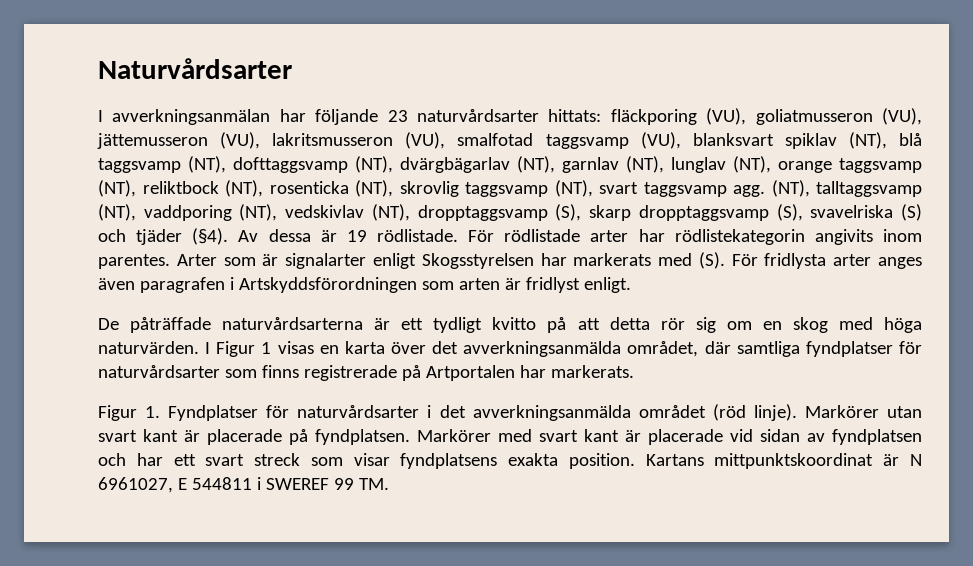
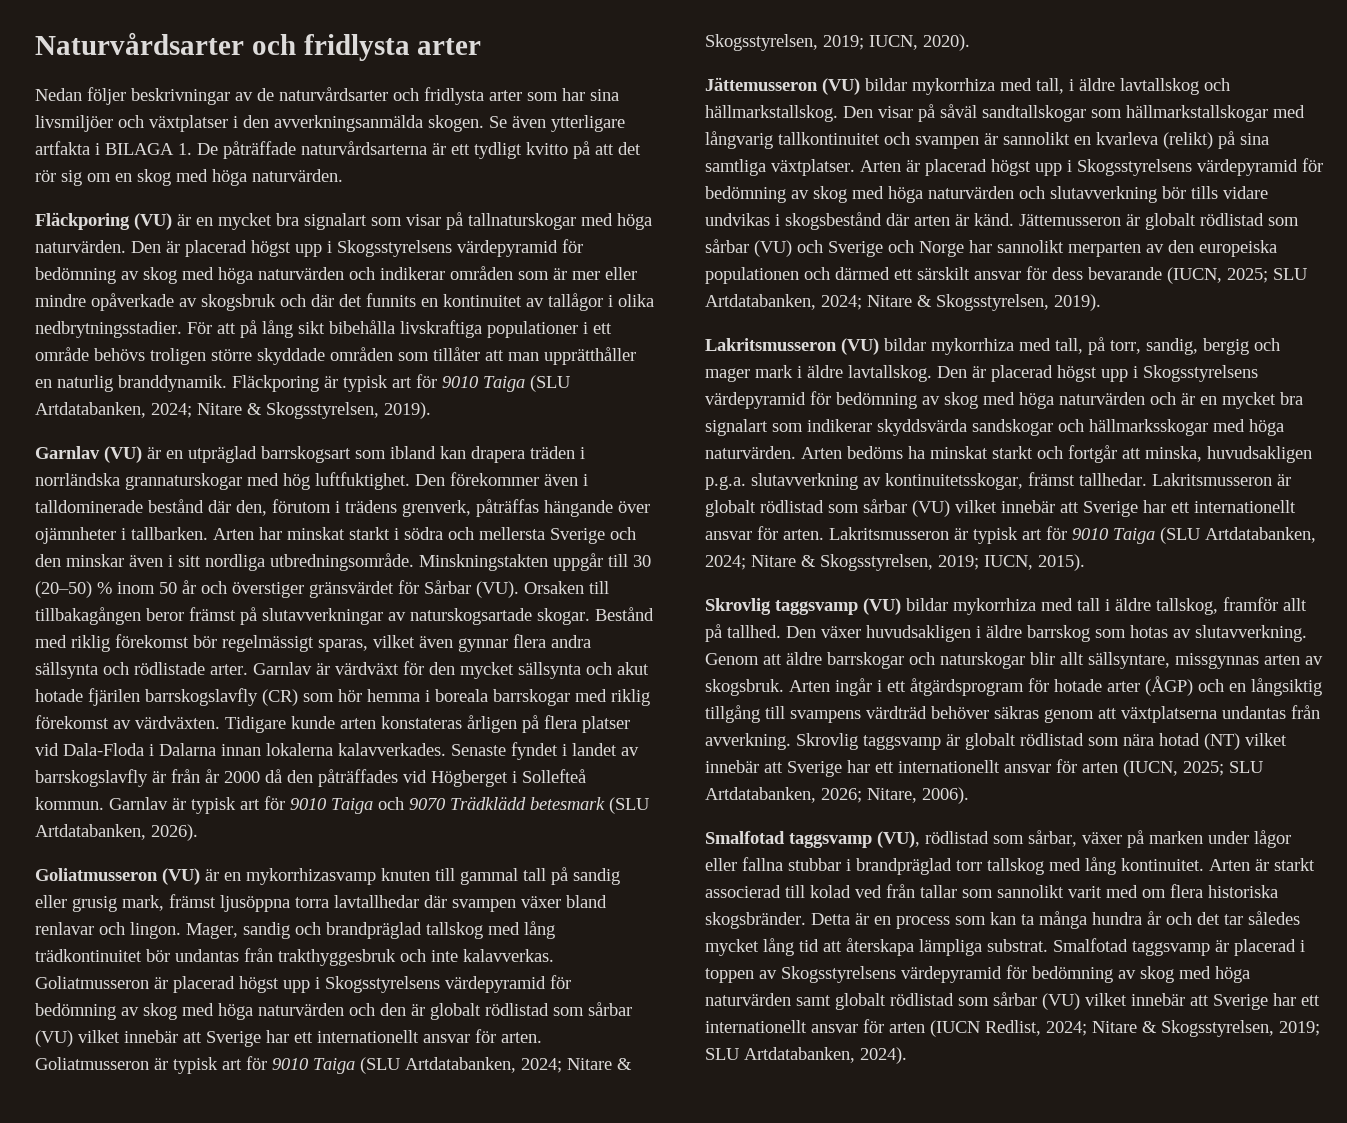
- Naturvårdsarter
- I avverkningsanmälan har följande 23 naturvårdsarter hittats: fläckporing (VU), goliatmusseron (VU), jättemusseron (VU), lakritsmusseron (VU), smalfotad taggsvamp (VU), blanksvart spiklav (NT), blå taggsvamp (NT), dofttaggsvamp (NT), dvärgbägarlav (NT), garnlav (NT), lunglav (NT), orange taggsvamp (NT), reliktbock (NT), rosenticka (NT), skrovlig taggsvamp (NT), svart taggsvamp agg. (NT), talltaggsvamp (NT), vaddporing (NT), vedskivlav (NT), dropptaggsvamp (S), skarp dropptaggsvamp (S), svavelriska (S) och tjäder (§4). Av dessa är 19 rödlistade. För rödlistade arter har rödlistekategorin angivits inom parentes. Arter som är signalarter enligt Skogsstyrelsen har markerats med (S). För fridlysta arter anges även paragrafen i Artskyddsförordningen som arten är fridlyst enligt.
- De påträffade naturvårdsarterna är ett tydligt kvitto på att detta rör sig om en skog med höga naturvärden. I Figur 1 visas en karta över det avverkningsanmälda området, där samtliga fyndplatser för naturvårdsarter som finns registrerade på Artportalen har markerats.
- Figur 1. Fyndplatser för naturvårdsarter i det avverkningsanmälda området (röd linje). Markörer utan svart kant är placerade på fyndplatsen. Markörer med svart kant är placerade vid sidan av fyndplatsen och har ett svart streck som visar fyndplatsens exakta position. Kartans mittpunktskoordinat är N 6961027, E 544811 i SWEREF 99 TM.
+ Naturvårdsarter och fridlysta arter
+ Nedan följer beskrivningar av de naturvårdsarter och fridlysta arter som har sina livsmiljöer och växtplatser i den avverkningsanmälda skogen. Se även ytterligare artfakta i BILAGA 1. De påträffade naturvårdsarterna är ett tydligt kvitto på att det rör sig om en skog med höga naturvärden.
+ Fläckporing (VU) är en mycket bra signalart som visar på tallnaturskogar med höga naturvärden. Den är placerad högst upp i Skogsstyrelsens värdepyramid för bedömning av skog med höga naturvärden och indikerar områden som är mer eller mindre opåverkade av skogsbruk och där det funnits en kontinuitet av tallågor i olika nedbrytningsstadier. För att på lång sikt bibehålla livskraftiga populationer i ett område behövs troligen större skyddade områden som tillåter att man upprätthåller en naturlig branddynamik. Fläckporing är typisk art för 9010 Taiga (SLU Artdatabanken, 2024; Nitare & Skogsstyrelsen, 2019).
+ Garnlav (VU) är en utpräglad barrskogsart som ibland kan drapera träden i norrländska grannaturskogar med hög luftfuktighet. Den förekommer även i talldominerade bestånd där den, förutom i trädens grenverk, påträffas hängande över ojämnheter i tallbarken. Arten har minskat starkt i södra och mellersta Sverige och den minskar även i sitt nordliga utbredningsområde. Minskningstakten uppgår till 30 (20–50) % inom 50 år och överstiger gränsvärdet för Sårbar (VU). Orsaken till tillbakagången beror främst på slutavverkningar av naturskogsartade skogar. Bestånd med riklig förekomst bör regelmässigt sparas, vilket även gynnar flera andra sällsynta och rödlistade arter. Garnlav är värdväxt för den mycket sällsynta och akut hotade fjärilen barrskogslavfly (CR) som hör hemma i boreala barrskogar med riklig förekomst av värdväxten. Tidigare kunde arten konstateras årligen på flera platser vid Dala-Floda i Dalarna innan lokalerna kalavverkades. Senaste fyndet i landet av barrskogslavfly är från år 2000 då den påträffades vid Högberget i Sollefteå kommun. Garnlav är typisk art för 9010 Taiga och 9070 Trädklädd betesmark (SLU Artdatabanken, 2026).
+ Goliatmusseron (VU) är en mykorrhizasvamp knuten till gammal tall på sandig eller grusig mark, främst ljusöppna torra lavtallhedar där svampen växer bland renlavar och lingon. Mager, sandig och brandpräglad tallskog med lång trädkontinuitet bör undantas från trakthyggesbruk och inte kalavverkas. Goliatmusseron är placerad högst upp i Skogsstyrelsens värdepyramid för bedömning av skog med höga naturvärden och den är globalt rödlistad som sårbar (VU) vilket innebär att Sverige har ett internationellt ansvar för arten. Goliatmusseron är typisk art för 9010 Taiga (SLU Artdatabanken, 2024; Nitare & Skogsstyrelsen, 2019; IUCN, 2020).
+ Jättemusseron (VU) bildar mykorrhiza med tall, i äldre lavtallskog och hällmarkstallskog. Den visar på såväl sandtallskogar som hällmarkstallskogar med långvarig tallkontinuitet och svampen är sannolikt en kvarleva (relikt) på sina samtliga växtplatser. Arten är placerad högst upp i Skogsstyrelsens värdepyramid för bedömning av skog med höga naturvärden och slutavverkning bör tills vidare undvikas i skogsbestånd där arten är känd. Jättemusseron är globalt rödlistad som sårbar (VU) och Sverige och Norge har sannolikt merparten av den europeiska populationen och därmed ett särskilt ansvar för dess bevarande (IUCN, 2025; SLU Artdatabanken, 2024; Nitare & Skogsstyrelsen, 2019).
+ Lakritsmusseron (VU) bildar mykorrhiza med tall, på torr, sandig, bergig och mager mark i äldre lavtallskog. Den är placerad högst upp i Skogsstyrelsens värdepyramid för bedömning av skog med höga naturvärden och är en mycket bra signalart som indikerar skyddsvärda sandskogar och hällmarksskogar med höga naturvärden. Arten bedöms ha minskat starkt och fortgår att minska, huvudsakligen p.g.a. slutavverkning av kontinuitetsskogar, främst tallhedar. Lakritsmusseron är globalt rödlistad som sårbar (VU) vilket innebär att Sverige har ett internationellt ansvar för arten. Lakritsmusseron är typisk art för 9010 Taiga (SLU Artdatabanken, 2024; Nitare & Skogsstyrelsen, 2019; IUCN, 2015).
+ Skrovlig taggsvamp (VU) bildar mykorrhiza med tall i äldre tallskog, framför allt på tallhed. Den växer huvudsakligen i äldre barrskog som hotas av slutavverkning. Genom att äldre barrskogar och naturskogar blir allt sällsyntare, missgynnas arten av skogsbruk. Arten ingår i ett åtgärdsprogram för hotade arter (ÅGP) och en långsiktig tillgång till svampens värdträd behöver säkras genom att växtplatserna undantas från avverkning. Skrovlig taggsvamp är globalt rödlistad som nära hotad (NT) vilket innebär att Sverige har ett internationellt ansvar för arten (IUCN, 2025; SLU Artdatabanken, 2026; Nitare, 2006).
+ Smalfotad taggsvamp (VU), rödlistad som sårbar, växer på marken under lågor eller fallna stubbar i brandpräglad torr tallskog med lång kontinuitet. Arten är starkt associerad till kolad ved från tallar som sannolikt varit med om flera historiska skogsbränder. Detta är en process som kan ta många hundra år och det tar således mycket lång tid att återskapa lämpliga substrat. Smalfotad taggsvamp är placerad i toppen av Skogsstyrelsens värdepyramid för bedömning av skog med höga naturvärden samt globalt rödlistad som sårbar (VU) vilket innebär att Sverige har ett internationellt ansvar för arten (IUCN Redlist, 2024; Nitare & Skogsstyrelsen, 2019; SLU Artdatabanken, 2024).

